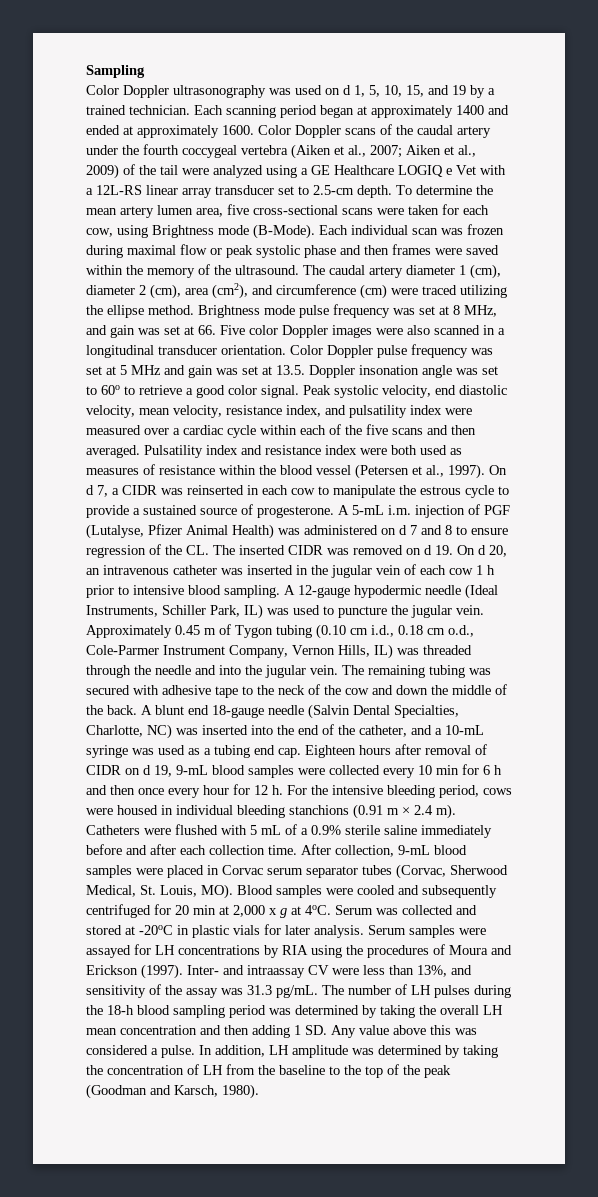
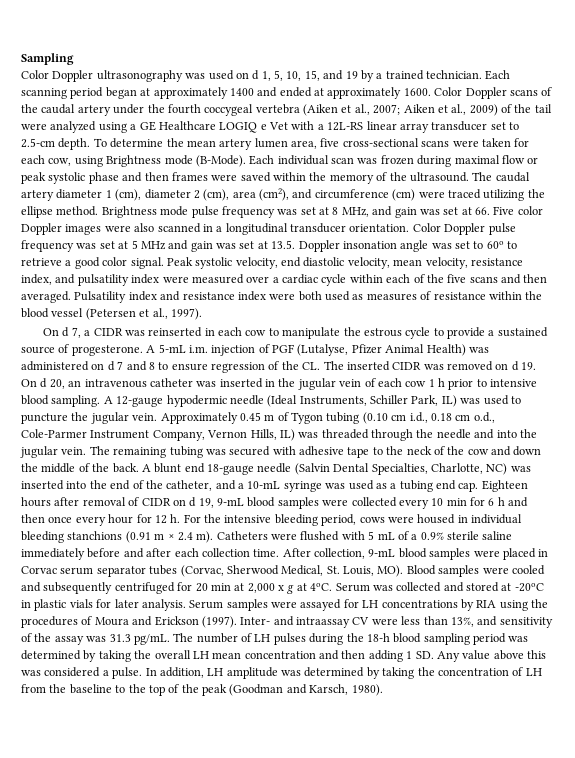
- Pulsatility index and resistance index were both used as measures of resistance within the blood vessel (Petersen et al., 1997). On d 7, a CIDR was reinserted in each cow to manipulate the estrous cycle to provide a sustained source of progesterone.
+ Pulsatility index and resistance index were both used as measures of resistance within the blood vessel (Petersen et al., 1997).
+ On d 7, a CIDR was reinserted in each cow to manipulate the estrous cycle to provide a sustained source of progesterone.

